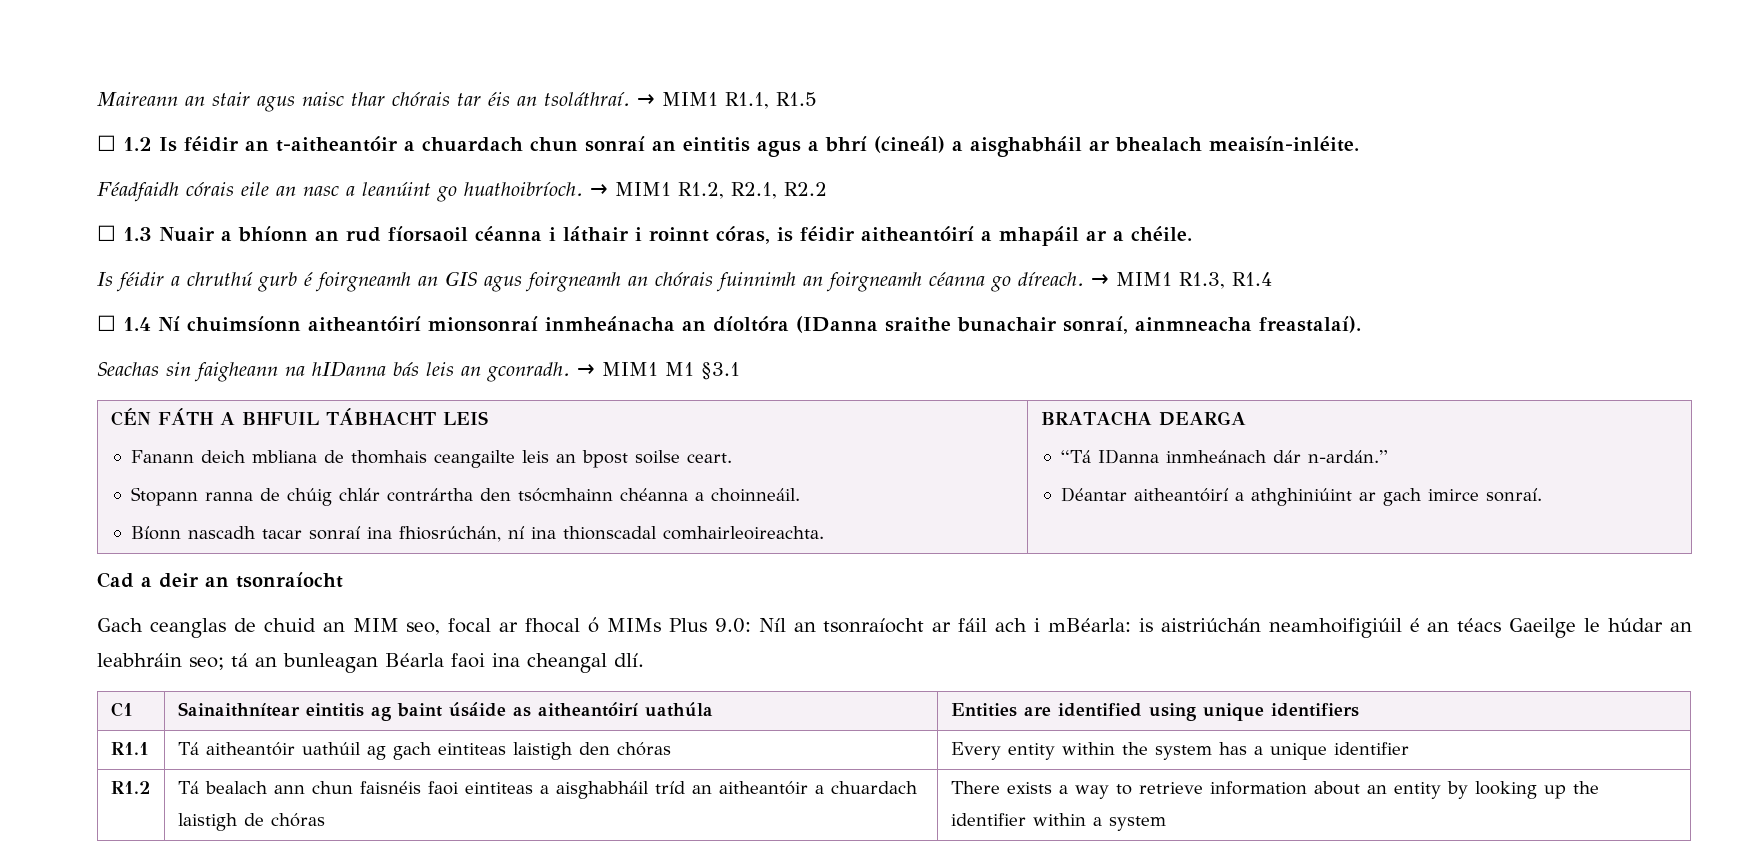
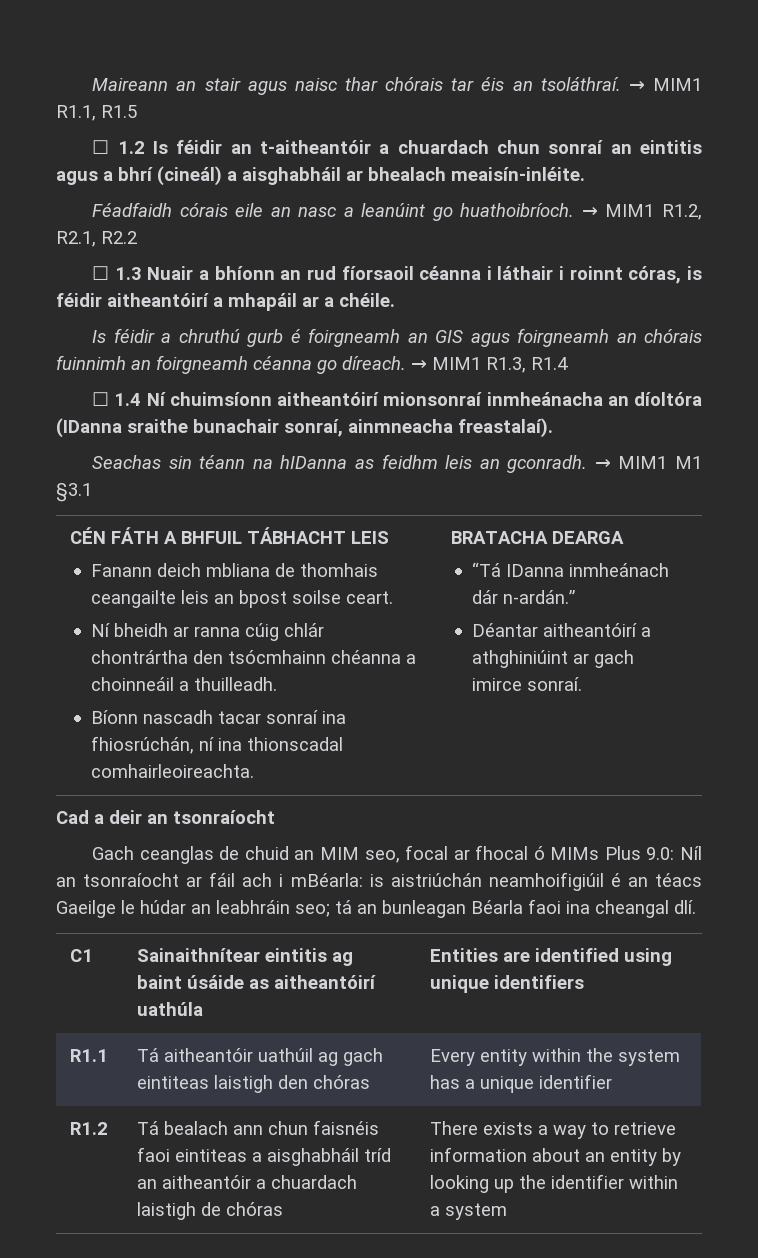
- Seachas sin faigheann na hIDanna bás leis an gconradh.
+ Seachas sin téann na hIDanna as feidhm leis an gconradh.
- Stopann ranna de chúig chlár contrártha den tsócmhainn chéanna a choinneáil.
+ Ní bheidh ar ranna cúig chlár chontrártha den tsócmhainn chéanna a choinneáil a thuilleadh.

